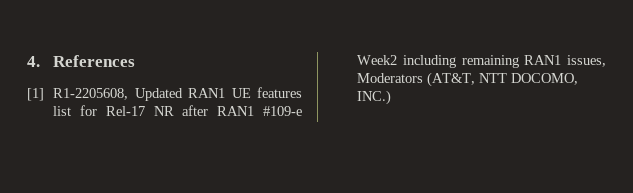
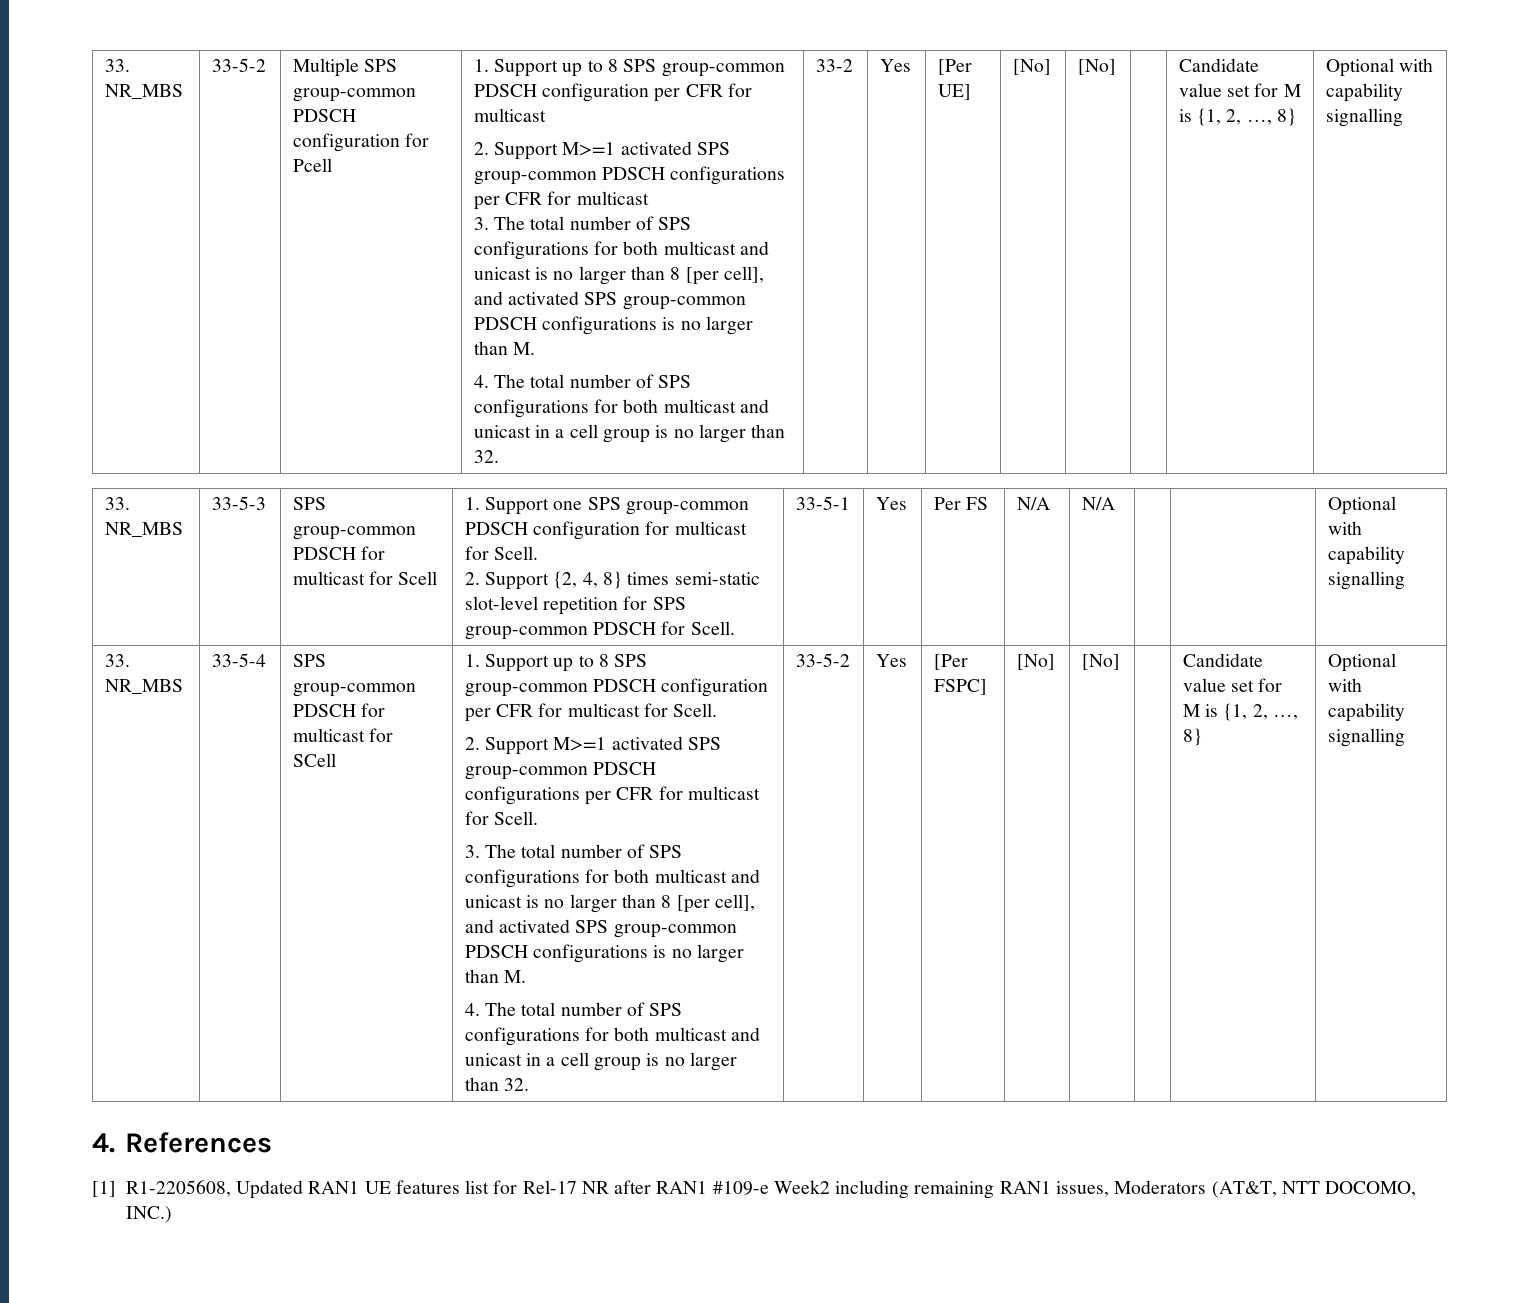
+ 33. NR_MBS | 33-5-2 | Multiple SPS group-common PDSCH configuration for Pcell | 1. Support up to 8 SPS group-common PDSCH configuration per CFR for multicast
+ 2. Support M>=1 activated SPS group-common PDSCH configurations per CFR for multicast
+ 3. The total number of SPS configurations for both multicast and unicast is no larger than 8 [per cell], and activated SPS group-common PDSCH configurations is no larger than M.
+ 4. The total number of SPS configurations for both multicast and unicast in a cell group is no larger than 32. | 33-2 | Yes | [Per UE] | [No] | [No] | | Candidate value set for M is {1, 2, …, 8} | Optional with capability signalling
+ 33. NR_MBS | 33-5-3 | SPS group-common PDSCH for multicast for Scell | 1. Support one SPS group-common PDSCH configuration for multicast for Scell.
+ 2. Support {2, 4, 8} times semi-static slot-level repetition for SPS group-common PDSCH for Scell. | 33-5-1 | Yes | Per FS | N/A | N/A | | | Optional with capability signalling
+ 33. NR_MBS | 33-5-4 | SPS group-common PDSCH for multicast for SCell | 1. Support up to 8 SPS group-common PDSCH configuration per CFR for multicast for Scell.
+ 2. Support M>=1 activated SPS group-common PDSCH configurations per CFR for multicast for Scell.
+ 3. The total number of SPS configurations for both multicast and unicast is no larger than 8 [per cell], and activated SPS group-common PDSCH configurations is no larger than M.
+ 4. The total number of SPS configurations for both multicast and unicast in a cell group is no larger than 32. | 33-5-2 | Yes | [Per FSPC] | [No] | [No] | | Candidate value set for M is {1, 2, …, 8} | Optional with capability signalling

